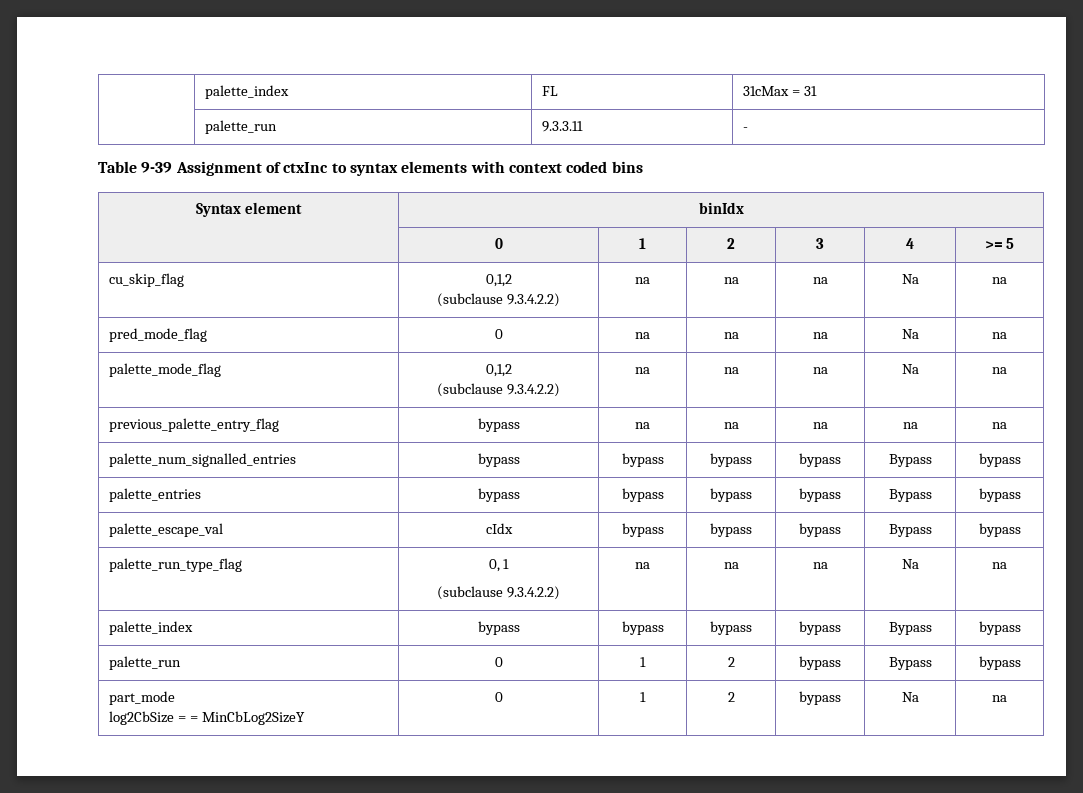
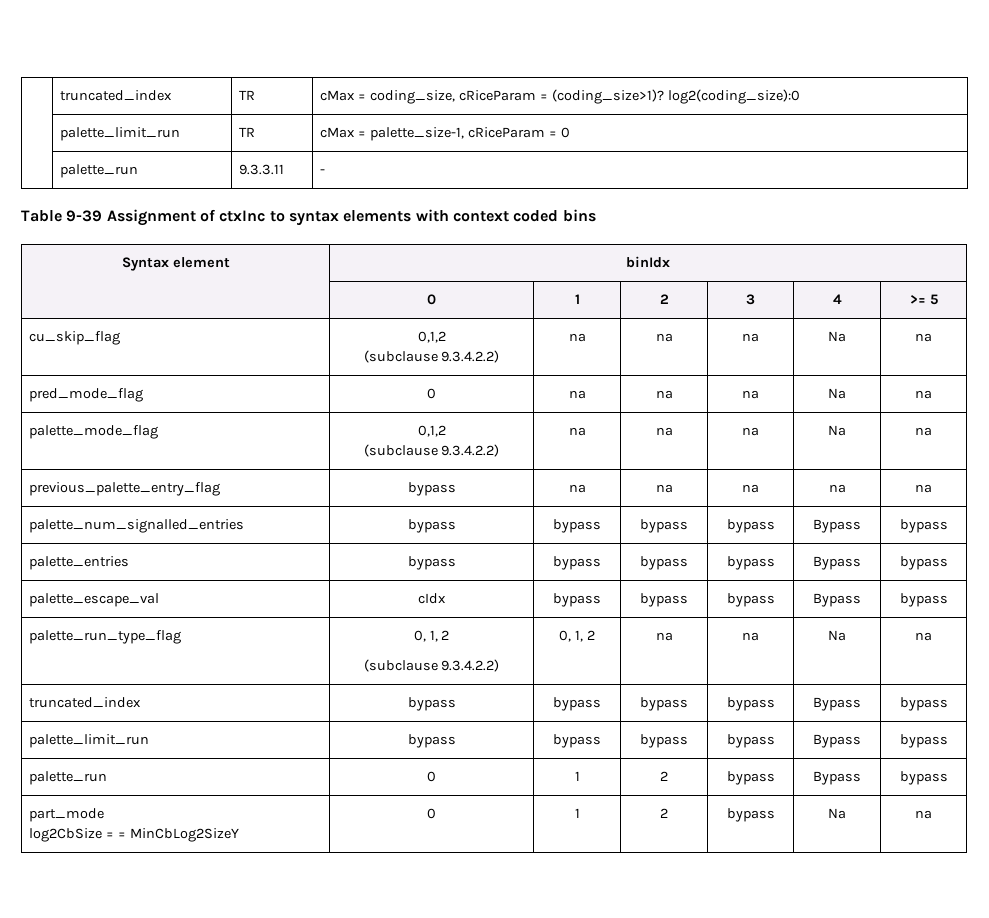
- | palette_index | FL | 31cMax = 31
+ | truncated_index | TR | cMax = coding_size, cRiceParam = (coding_size>1)? log2(coding_size):0
+ | palette_limit_run | TR | cMax = palette_size-1, cRiceParam = 0
- palette_run_type_flag | 0, 1
- (subclause 9.3.4.2.2) | na | na | na | Na | na
- palette_index | bypass | bypass | bypass | bypass | Bypass | bypass
+ palette_run_type_flag | 0, 1, 2
+ (subclause 9.3.4.2.2) | 0, 1, 2 | na | na | Na | na
+ truncated_index | bypass | bypass | bypass | bypass | Bypass | bypass
+ palette_limit_run | bypass | bypass | bypass | bypass | Bypass | bypass

